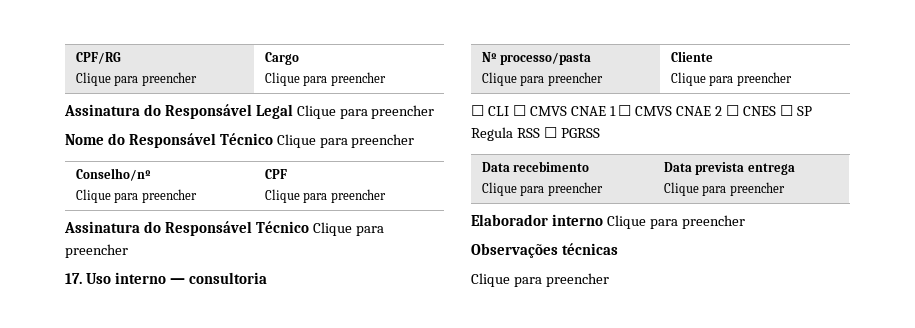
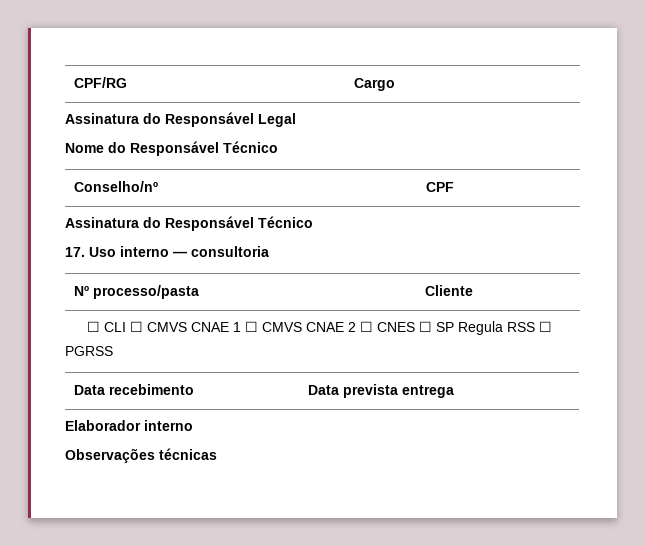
- CPF/RG
- Clique para preencher | Cargo
- Clique para preencher
+ CPF/RG | Cargo
- Assinatura do Responsável Legal Clique para preencher
+ Assinatura do Responsável Legal
- Nome do Responsável Técnico Clique para preencher
- Conselho/nº
- Clique para preencher | CPF
- Clique para preencher
+ Nome do Responsável Técnico
+ Conselho/nº | CPF
- Assinatura do Responsável Técnico Clique para preencher
+ Assinatura do Responsável Técnico
- Nº processo/pasta
- Clique para preencher | Cliente
- Clique para preencher
+ Nº processo/pasta | Cliente
- Data recebimento
- Clique para preencher | Data prevista entrega
- Clique para preencher
+ Data recebimento | Data prevista entrega
- Elaborador interno Clique para preencher
+ Elaborador interno
  Observações técnicas
- Clique para preencher

